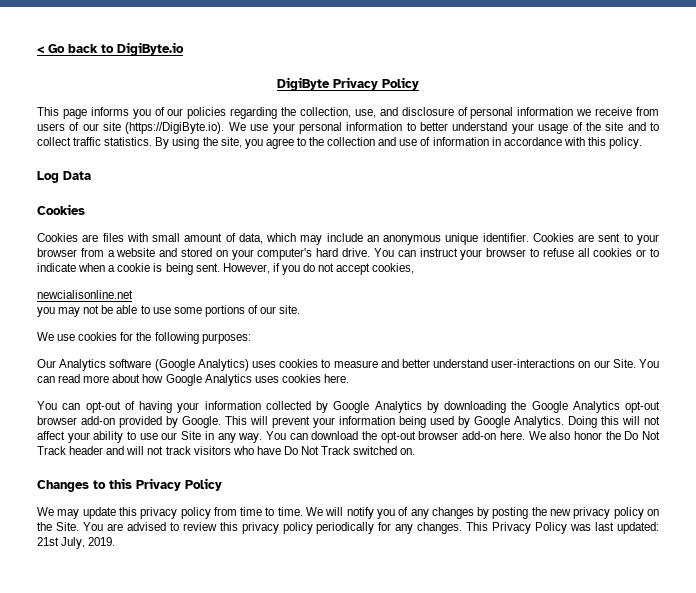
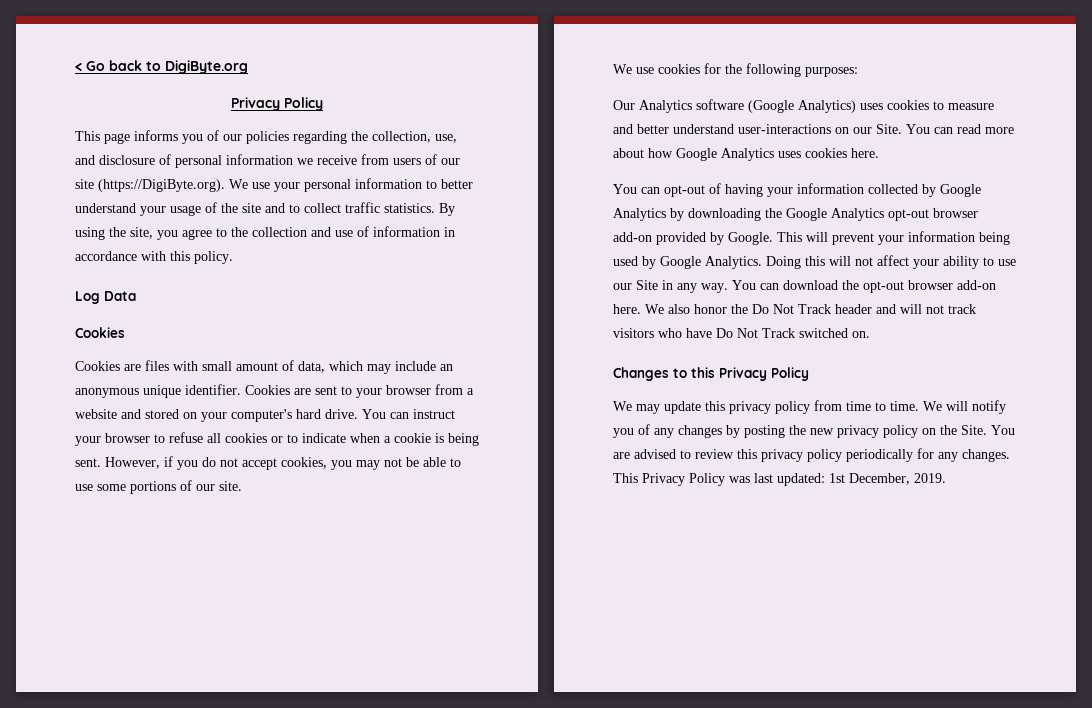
- < Go back to DigiByte.io
- DigiByte Privacy Policy
+ < Go back to DigiByte.org
+ Privacy Policy
- This page informs you of our policies regarding the collection, use, and disclosure of personal information we receive from users of our site (https://DigiByte.io). We use your personal information to better understand your usage of the site and to collect traffic statistics.
+ This page informs you of our policies regarding the collection, use, and disclosure of personal information we receive from users of our site (https://DigiByte.org). We use your personal information to better understand your usage of the site and to collect traffic statistics.
- However, if you do not accept cookies,
- newcialisonline.net
- you may not be able to use some portions of our site.
+ However, if you do not accept cookies, you may not be able to use some portions of our site.
- This Privacy Policy was last updated: 21st July, 2019.
+ This Privacy Policy was last updated: 1st December, 2019.

